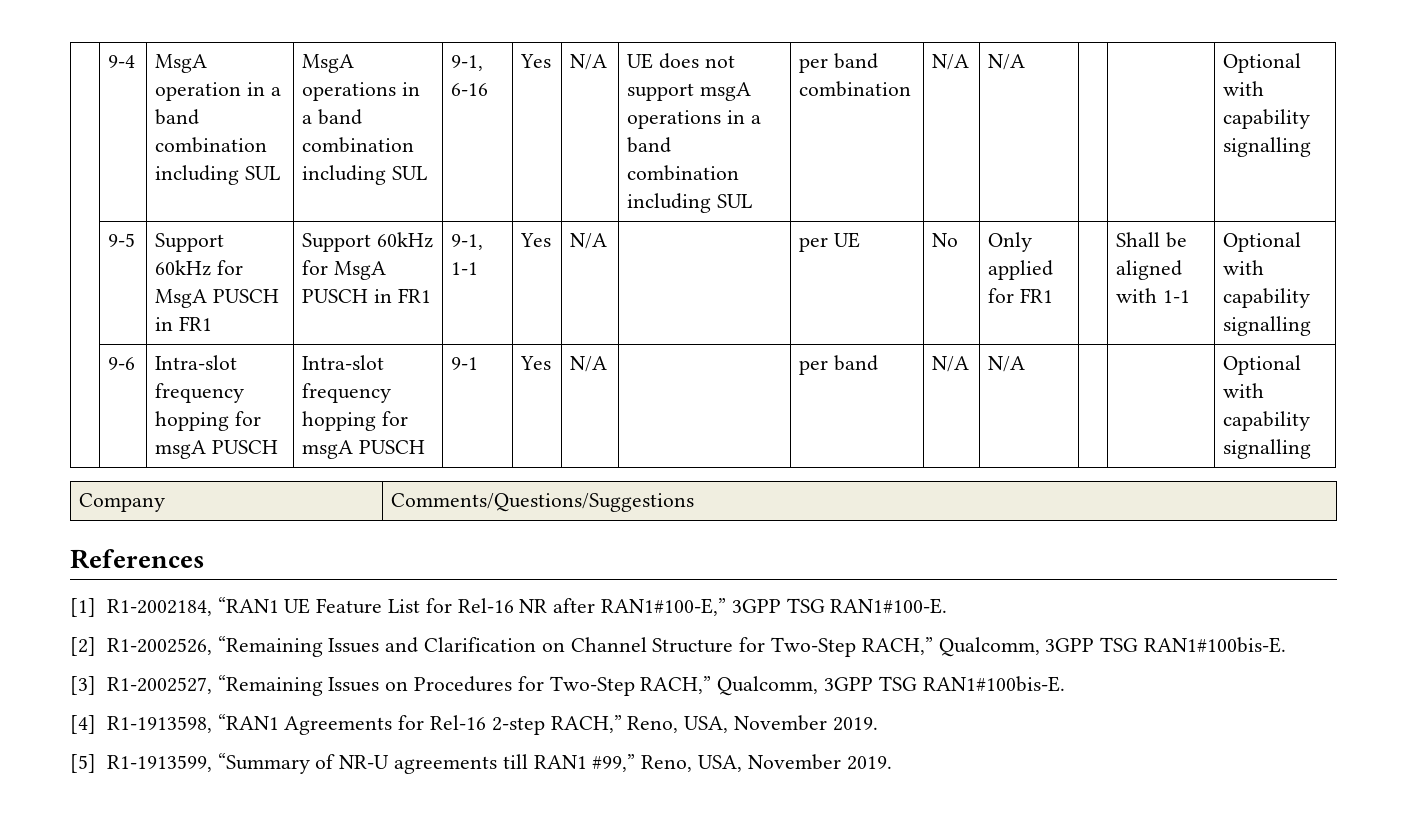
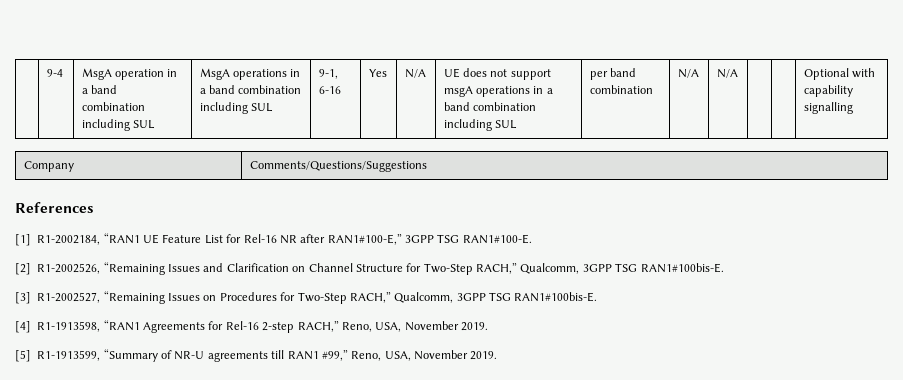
- | 9-5 | Support 60kHz for MsgA PUSCH in FR1 | Support 60kHz for MsgA PUSCH in FR1 | 9-1, 1-1 | Yes | N/A | | per UE | No | Only applied for FR1 | | Shall be aligned with 1-1 | Optional with capability signalling
- | 9-6 | Intra-slot frequency hopping for msgA PUSCH | Intra-slot frequency hopping for msgA PUSCH | 9-1 | Yes | N/A | | per band | N/A | N/A | | | Optional with capability signalling

